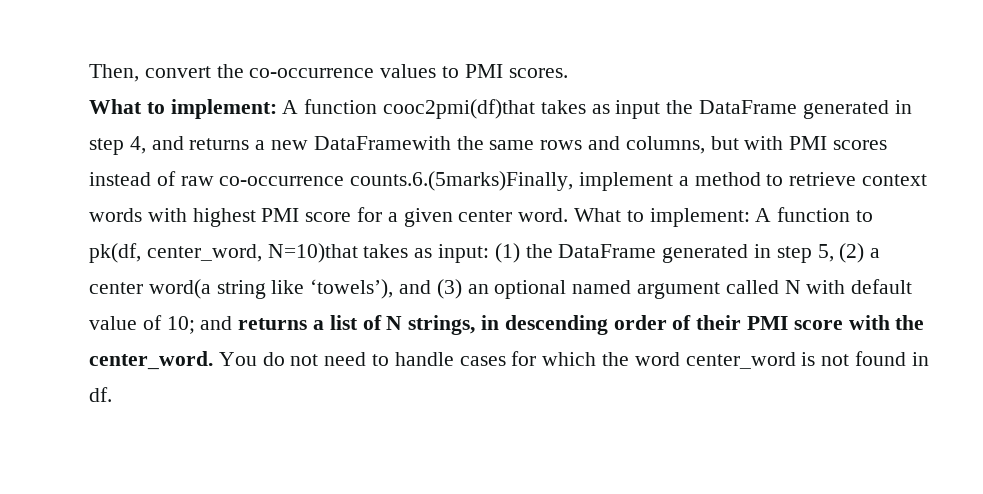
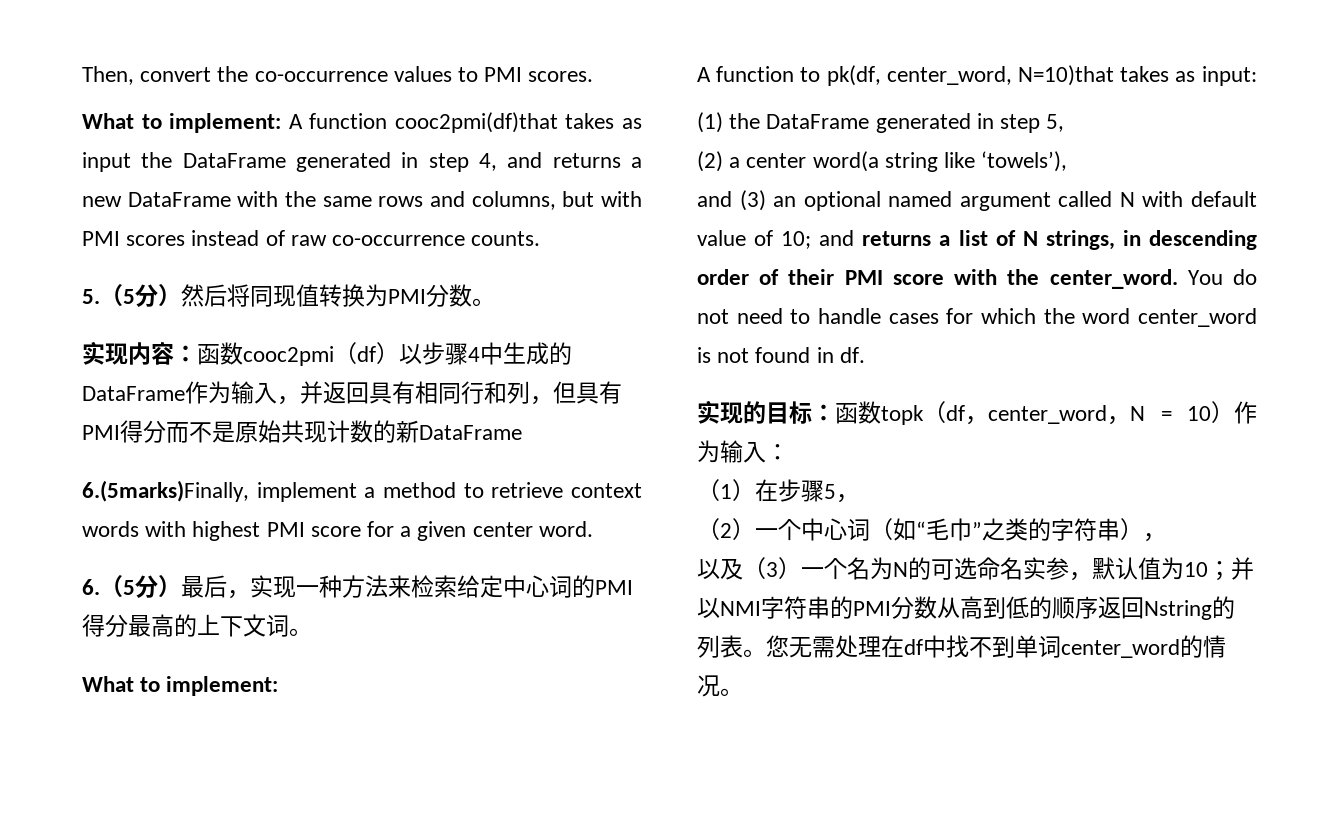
- A function cooc2pmi(df)that takes as input the DataFrame generated in step 4, and returns a new DataFramewith the same rows and columns, but with PMI scores instead of raw co-occurrence counts.6.(5marks)Finally, implement a method to retrieve context words with highest PMI score for a given center word. What to implement: A function to pk(df, center_word, N=10)that takes as input: (1) the DataFrame generated in step 5, (2) a center word(a string like ‘towels’), and (3) an optional named argument called N with default value of 10;
+ A function cooc2pmi(df)that takes as input the DataFrame generated in step 4, and returns a new DataFrame with the same rows and columns, but with PMI scores instead of raw co-occurrence counts.
+ 5.（5分）然后将同现值转换为PMI分数。
+ 实现内容：函数cooc2pmi（df）以步骤4中生成的DataFrame作为输入，并返回具有相同行和列，但具有PMI得分而不是原始共现计数的新DataFrame
+ 6.(5marks)Finally, implement a method to retrieve context words with highest PMI score for a given center word.
+ 6.（5分）最后，实现一种方法来检索给定中心词的PMI得分最高的上下文词。
+ What to implement:
+ A function to pk(df, center_word, N=10)that takes as input:
+ (1) the DataFrame generated in step 5,
+ (2) a center word(a string like ‘towels’),
+ and (3) an optional named argument called N with default value of 10;
+ 实现的目标：函数topk（df，center_word，N = 10）作为输入：
+ （1）在步骤5，
+ （2）一个中心词（如“毛巾”之类的字符串），
+ 以及（3）一个名为N的可选命名实参，默认值为10；并以NMI字符串的PMI分数从高到低的顺序返回Nstring的列表。您无需处理在df中找不到单词center_word的情况。

